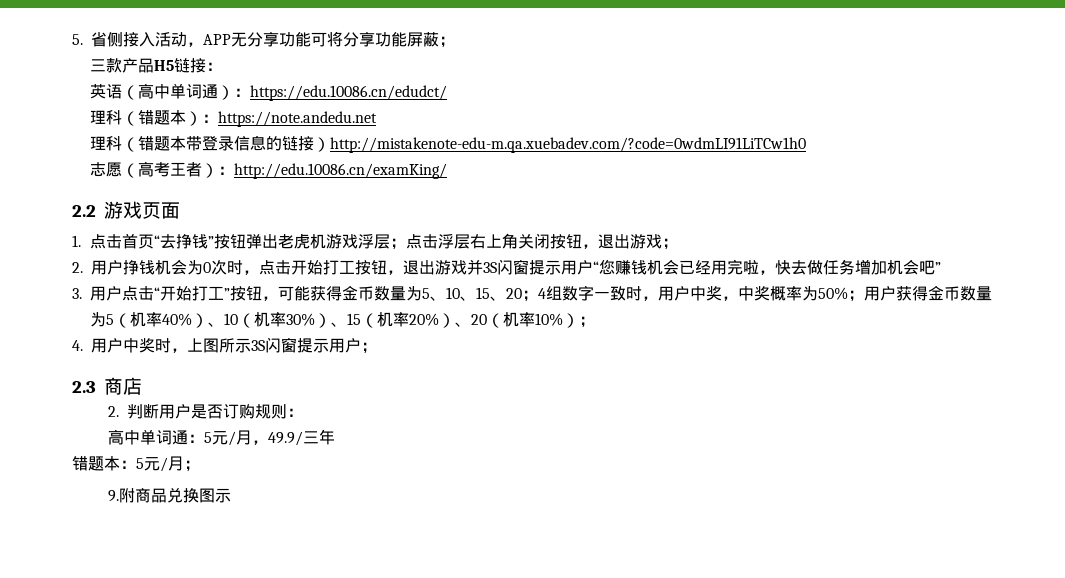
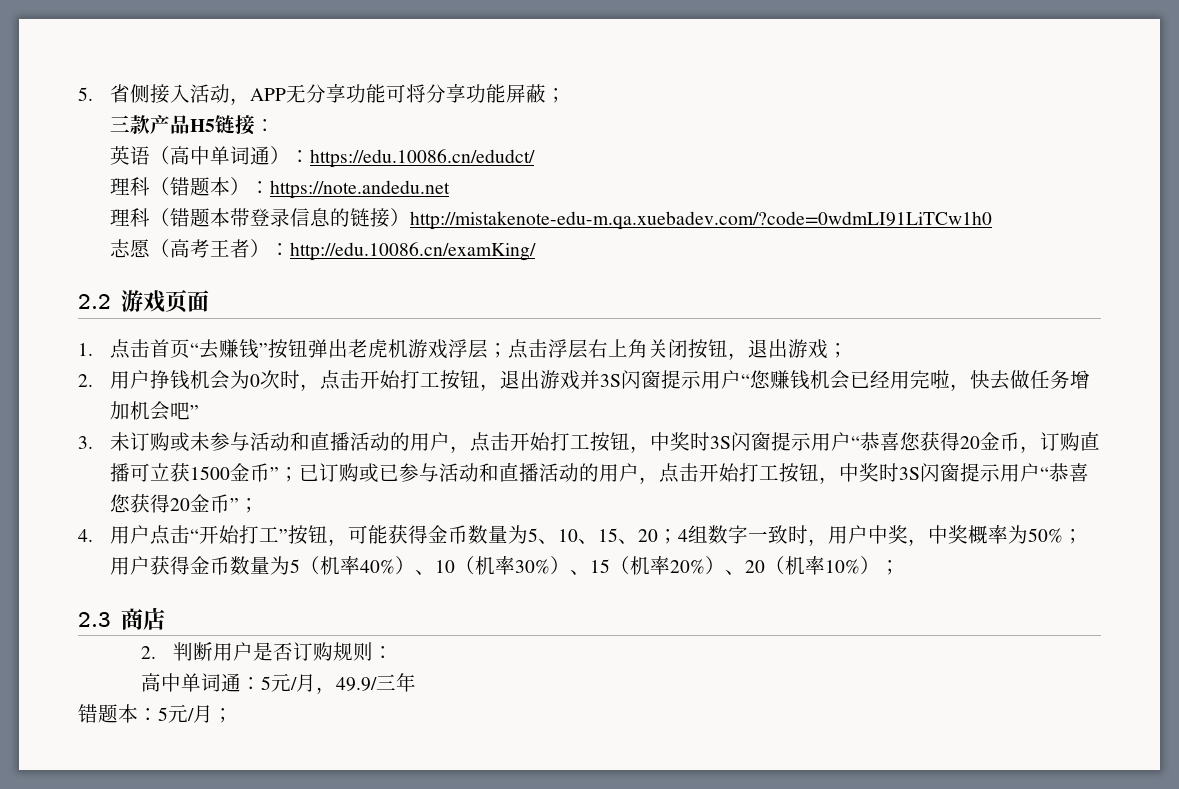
- 1.点击首页“去挣钱”按钮弹出老虎机游戏浮层；点击浮层右上角关闭按钮，退出游戏；
+ 1.点击首页“去赚钱”按钮弹出老虎机游戏浮层；点击浮层右上角关闭按钮，退出游戏；
- 3.用户点击“开始打工”按钮，可能获得金币数量为5、10、15、20；4组数字一致时，用户中奖，中奖概率为50%；用户获得金币数量为5（机率40%）、10（机率30%）、15（机率20%）、20（机率10%）；
+ 3.未订购或未参与活动和直播活动的用户，点击开始打工按钮，中奖时3S闪窗提示用户“恭喜您获得20金币，订购直播可立获1500金币”；已订购或已参与活动和直播活动的用户，点击开始打工按钮，中奖时3S闪窗提示用户“恭喜您获得20金币”；
+ 4.用户点击“开始打工”按钮，可能获得金币数量为5、10、15、20；4组数字一致时，用户中奖，中奖概率为50%；用户获得金币数量为5（机率40%）、10（机率30%）、15（机率20%）、20（机率10%）；
- 4.用户中奖时，上图所示3S闪窗提示用户；
- 9.附商品兑换图示

